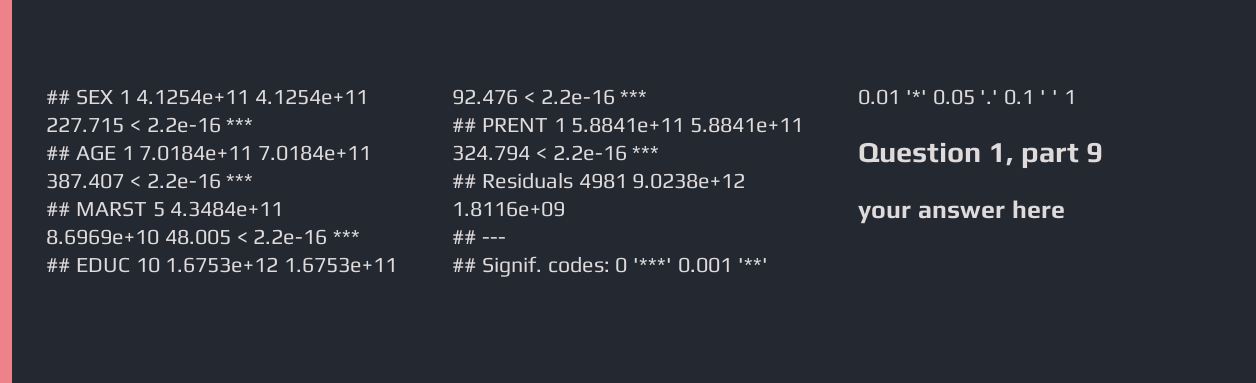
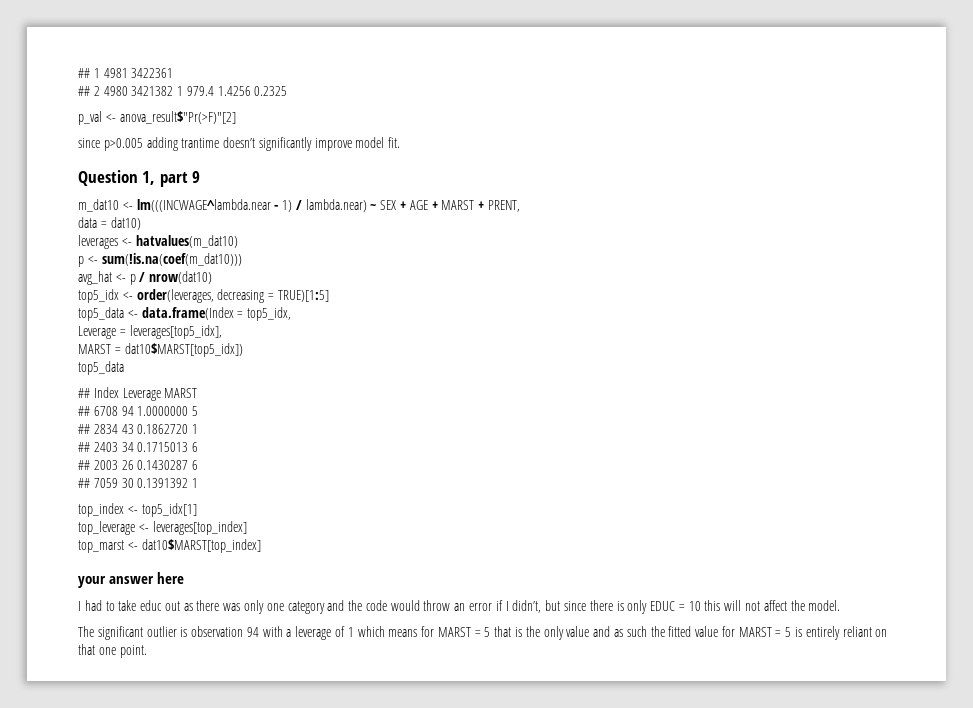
- ## SEX 1 4.1254e+11 4.1254e+11 227.715 < 2.2e-16 ***
- ## AGE 1 7.0184e+11 7.0184e+11 387.407 < 2.2e-16 ***
- ## MARST 5 4.3484e+11 8.6969e+10 48.005 < 2.2e-16 ***
- ## EDUC 10 1.6753e+12 1.6753e+11 92.476 < 2.2e-16 ***
- ## PRENT 1 5.8841e+11 5.8841e+11 324.794 < 2.2e-16 ***
- ## Residuals 4981 9.0238e+12 1.8116e+09
- ## ---
- ## Signif. codes: 0 '***' 0.001 '**' 0.01 '*' 0.05 '.' 0.1 ' ' 1
+ ## 1 4981 3422361
+ ## 2 4980 3421382 1 979.4 1.4256 0.2325
+ p_val <- anova_result$"Pr(>F)"[2]
+ since p>0.005 adding trantime doesn’t significantly improve model fit.
  Question 1, part 9
+ m_dat10 <- lm(((INCWAGE^lambda.near - 1) / lambda.near) ~ SEX + AGE + MARST + PRENT,
+ data = dat10)
+ leverages <- hatvalues(m_dat10)
+ p <- sum(!is.na(coef(m_dat10)))
+ avg_hat <- p / nrow(dat10)
+ top5_idx <- order(leverages, decreasing = TRUE)[1:5]
+ top5_data <- data.frame(Index = top5_idx,
+ Leverage = leverages[top5_idx],
+ MARST = dat10$MARST[top5_idx])
+ top5_data
+ ## Index Leverage MARST
+ ## 6708 94 1.0000000 5
+ ## 2834 43 0.1862720 1
+ ## 2403 34 0.1715013 6
+ ## 2003 26 0.1430287 6
+ ## 7059 30 0.1391392 1
+ top_index <- top5_idx[1]
+ top_leverage <- leverages[top_index]
+ top_marst <- dat10$MARST[top_index]
  your answer here
+ I had to take educ out as there was only one category and the code would throw an error if I didn’t, but since there is only EDUC = 10 this will not affect the model.
+ The significant outlier is observation 94 with a leverage of 1 which means for MARST = 5 that is the only value and as such the fitted value for MARST = 5 is entirely reliant on that one point.

